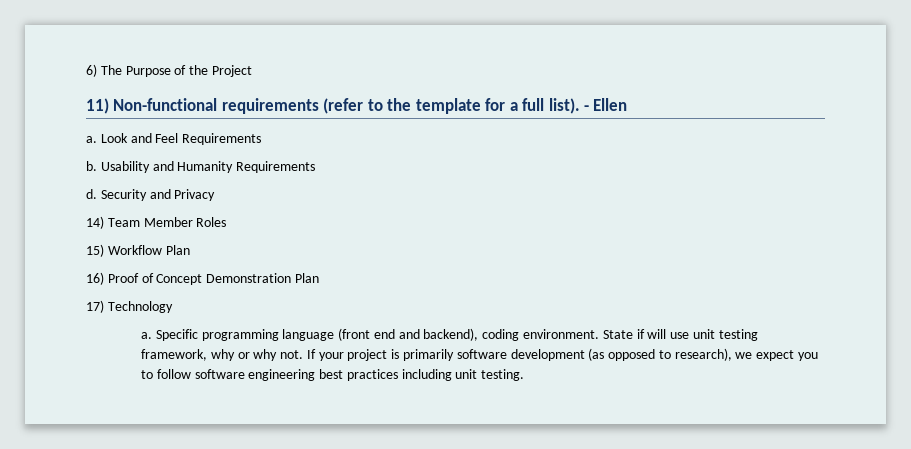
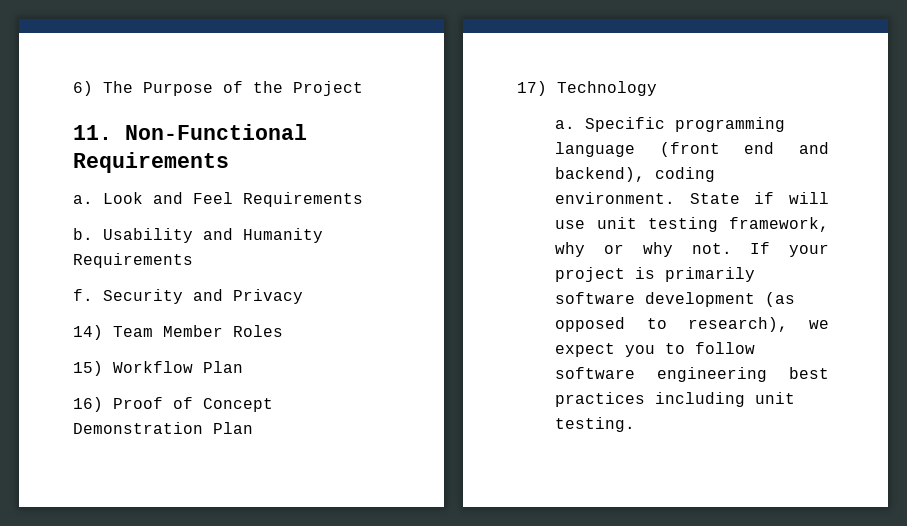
- 11) Non-functional requirements (refer to the template for a full list). - Ellen
+ 11. Non-Functional Requirements
- d.
+ f.

